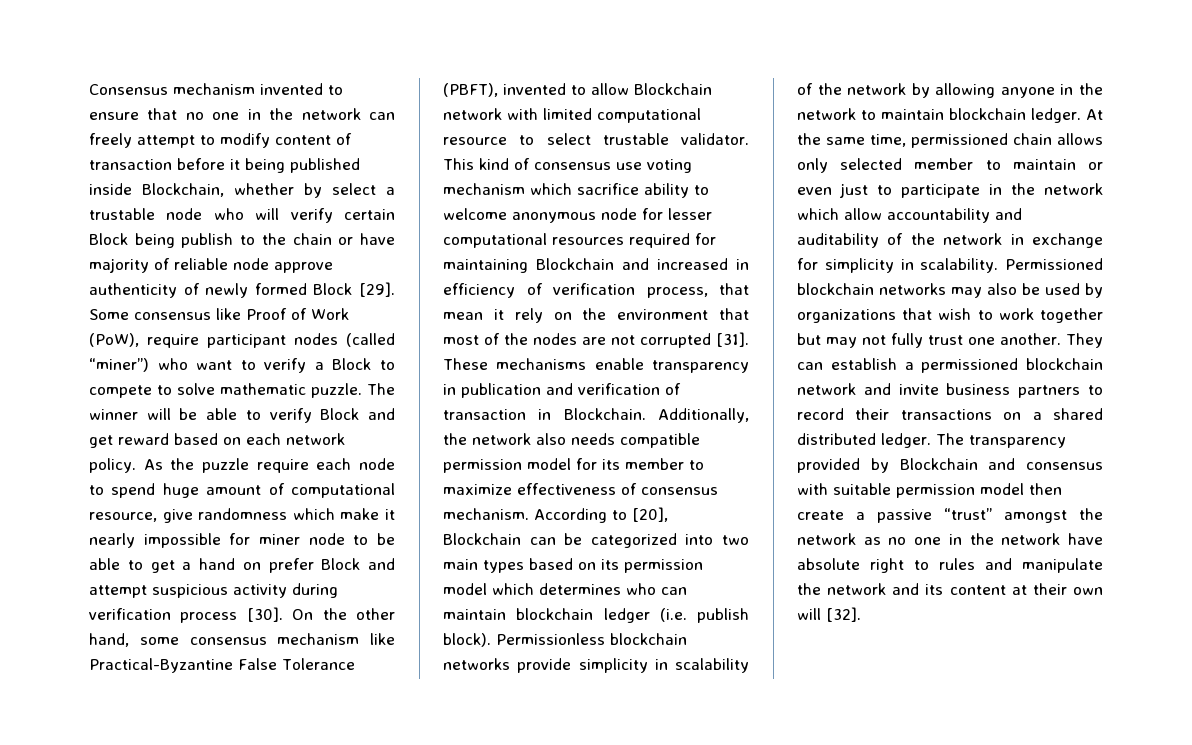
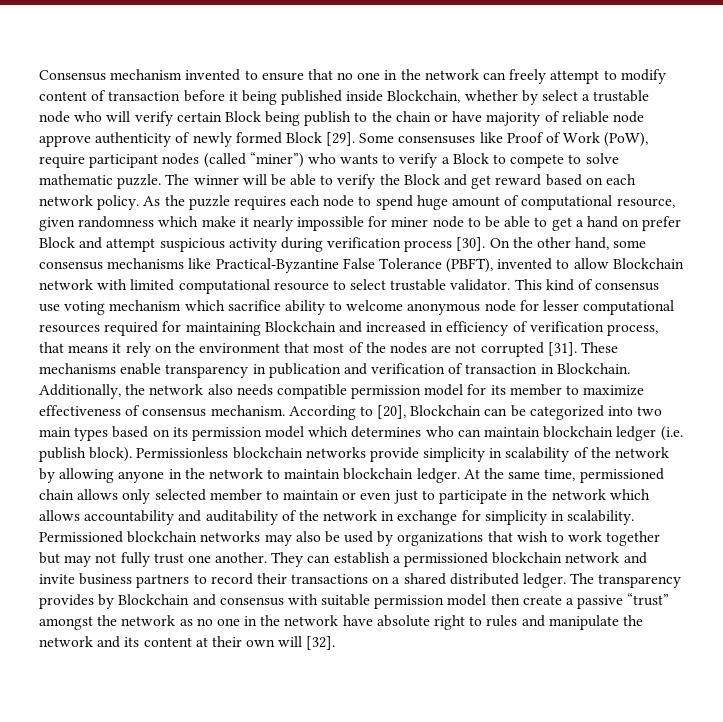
- Some consensus like Proof of Work (PoW), require participant nodes (called “miner”) who want to verify a Block to compete to solve mathematic puzzle.
+ Some consensuses like Proof of Work (PoW), require participant nodes (called “miner”) who wants to verify a Block to compete to solve mathematic puzzle.
- The winner will be able to verify Block and get reward based on each network policy.
+ The winner will be able to verify the Block and get reward based on each network policy.
- As the puzzle require each node to spend huge amount of computational resource, give randomness which make it nearly impossible for miner node to be able to get a hand on prefer Block and attempt suspicious activity during verification process [30].
+ As the puzzle requires each node to spend huge amount of computational resource, given randomness which make it nearly impossible for miner node to be able to get a hand on prefer Block and attempt suspicious activity during verification process [30].
- On the other hand, some consensus mechanism like Practical-Byzantine False Tolerance (PBFT), invented to allow Blockchain network with limited computational resource to select trustable validator.
+ On the other hand, some consensus mechanisms like Practical-Byzantine False Tolerance (PBFT), invented to allow Blockchain network with limited computational resource to select trustable validator.
- This kind of consensus use voting mechanism which sacrifice ability to welcome anonymous node for lesser computational resources required for maintaining Blockchain and increased in efficiency of verification process, that mean it rely on the environment that most of the nodes are not corrupted [31].
+ This kind of consensus use voting mechanism which sacrifice ability to welcome anonymous node for lesser computational resources required for maintaining Blockchain and increased in efficiency of verification process, that means it rely on the environment that most of the nodes are not corrupted [31].
- At the same time, permissioned chain allows only selected member to maintain or even just to participate in the network which allow accountability and auditability of the network in exchange for simplicity in scalability.
+ At the same time, permissioned chain allows only selected member to maintain or even just to participate in the network which allows accountability and auditability of the network in exchange for simplicity in scalability.
- The transparency provided by Blockchain and consensus with suitable permission model then create a passive “trust” amongst the network as no one in the network have absolute right to rules and manipulate the network and its content at their own will [32].
+ The transparency provides by Blockchain and consensus with suitable permission model then create a passive “trust” amongst the network as no one in the network have absolute right to rules and manipulate the network and its content at their own will [32].

